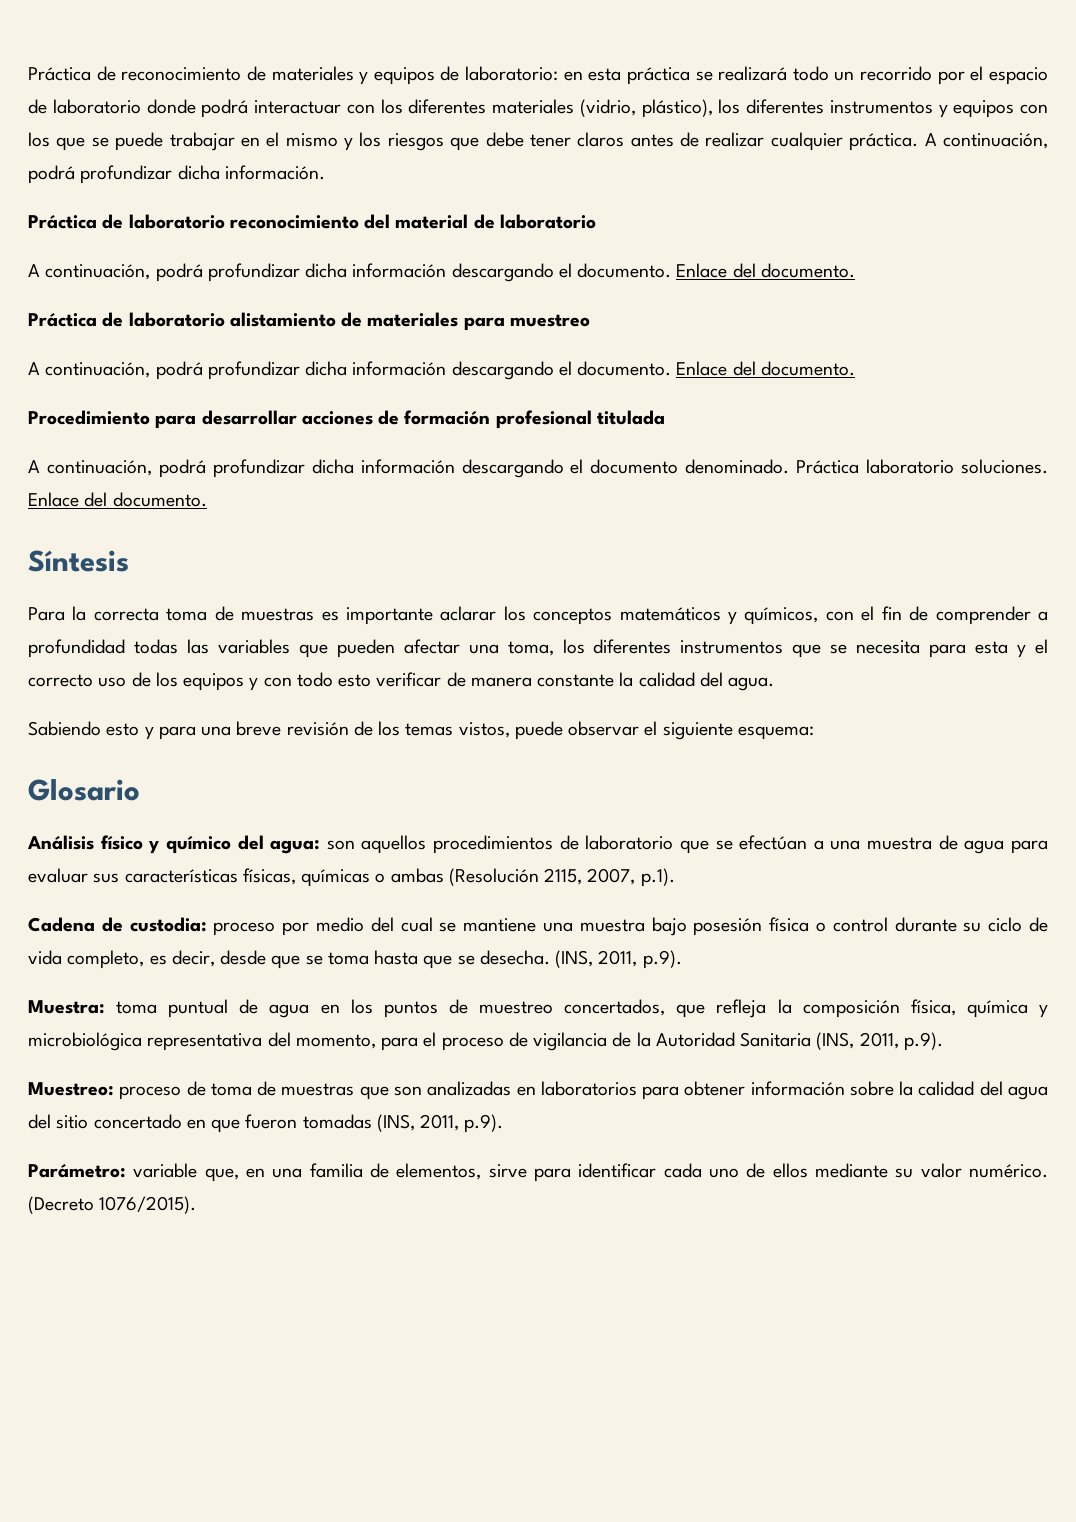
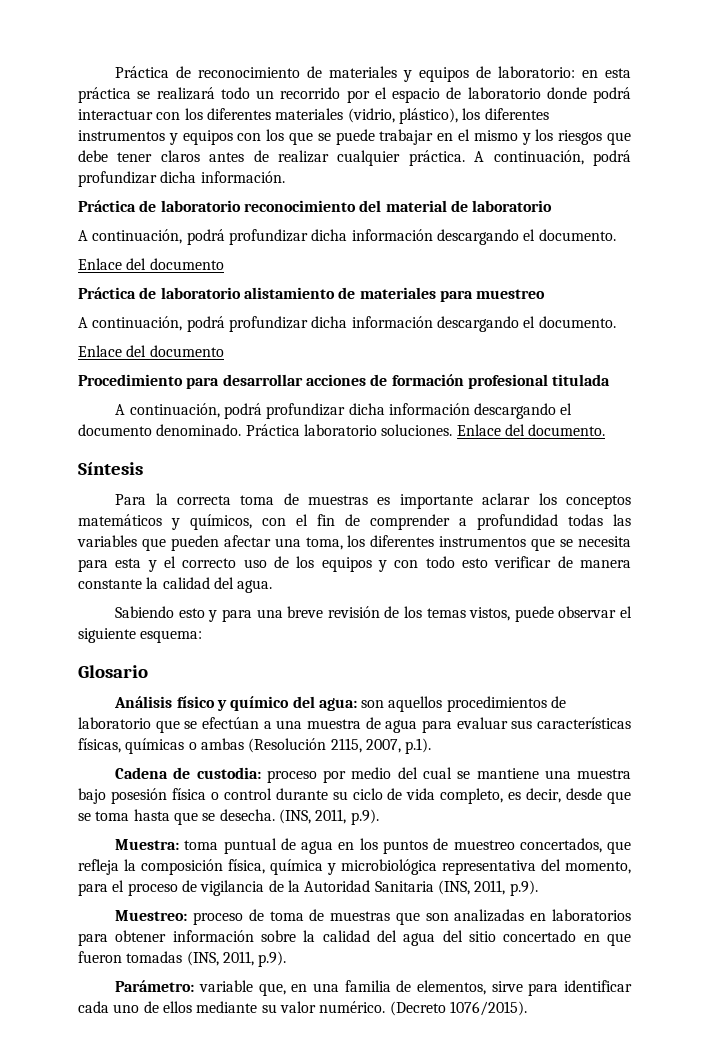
  Práctica de laboratorio reconocimiento del material de laboratorio
- A continuación, podrá profundizar dicha información descargando el documento. Enlace del documento.
+ A continuación, podrá profundizar dicha información descargando el documento.
+ Enlace del documento
  Práctica de laboratorio alistamiento de materiales para muestreo
- A continuación, podrá profundizar dicha información descargando el documento. Enlace del documento.
+ A continuación, podrá profundizar dicha información descargando el documento.
+ Enlace del documento

